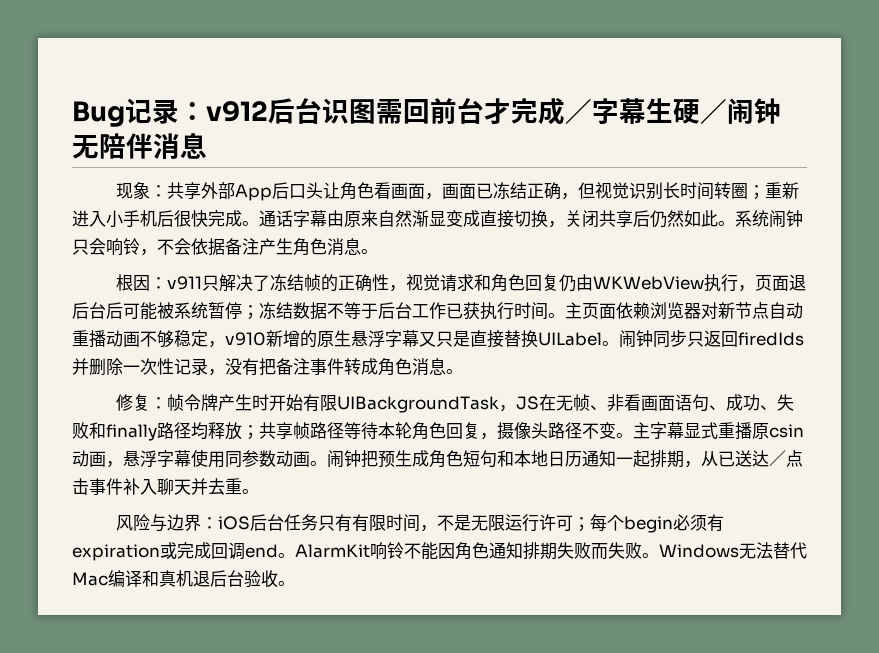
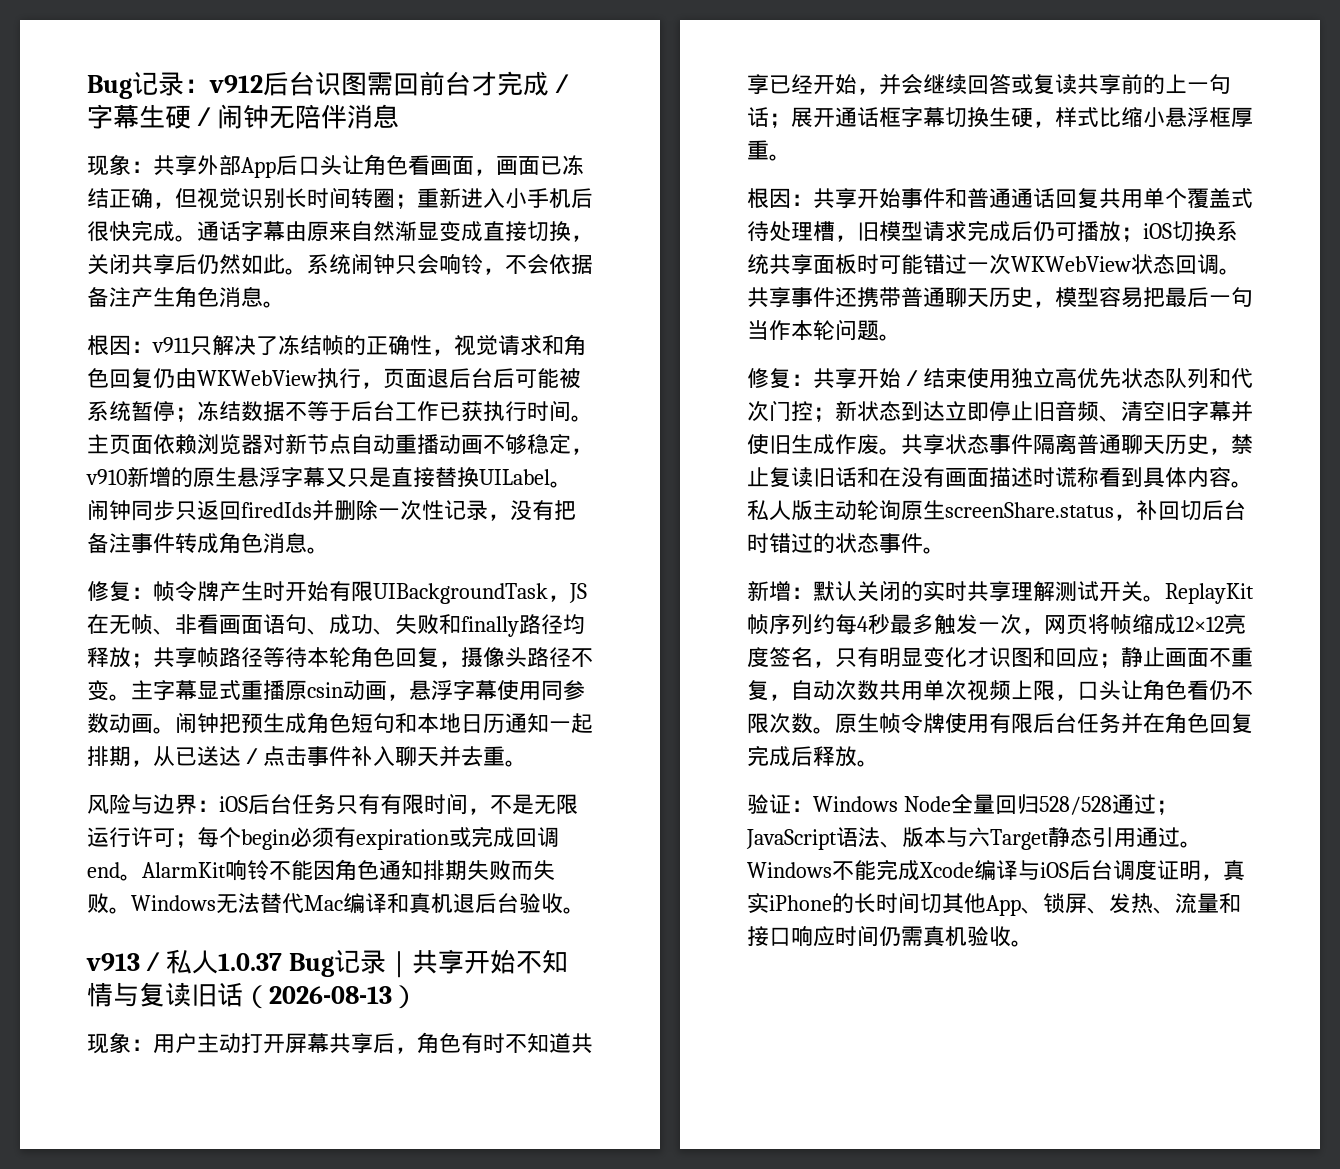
+ v913／私人1.0.37 Bug记录｜共享开始不知情与复读旧话（2026-08-13）
+ 现象：用户主动打开屏幕共享后，角色有时不知道共享已经开始，并会继续回答或复读共享前的上一句话；展开通话框字幕切换生硬，样式比缩小悬浮框厚重。
+ 根因：共享开始事件和普通通话回复共用单个覆盖式待处理槽，旧模型请求完成后仍可播放；iOS切换系统共享面板时可能错过一次WKWebView状态回调。共享事件还携带普通聊天历史，模型容易把最后一句当作本轮问题。
+ 修复：共享开始／结束使用独立高优先状态队列和代次门控；新状态到达立即停止旧音频、清空旧字幕并使旧生成作废。共享状态事件隔离普通聊天历史，禁止复读旧话和在没有画面描述时谎称看到具体内容。私人版主动轮询原生screenShare.status，补回切后台时错过的状态事件。
+ 新增：默认关闭的实时共享理解测试开关。ReplayKit帧序列约每4秒最多触发一次，网页将帧缩成12×12亮度签名，只有明显变化才识图和回应；静止画面不重复，自动次数共用单次视频上限，口头让角色看仍不限次数。原生帧令牌使用有限后台任务并在角色回复完成后释放。
+ 验证：Windows Node全量回归528/528通过；JavaScript语法、版本与六Target静态引用通过。Windows不能完成Xcode编译与iOS后台调度证明，真实iPhone的长时间切其他App、锁屏、发热、流量和接口响应时间仍需真机验收。

